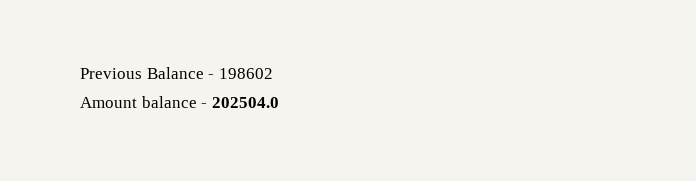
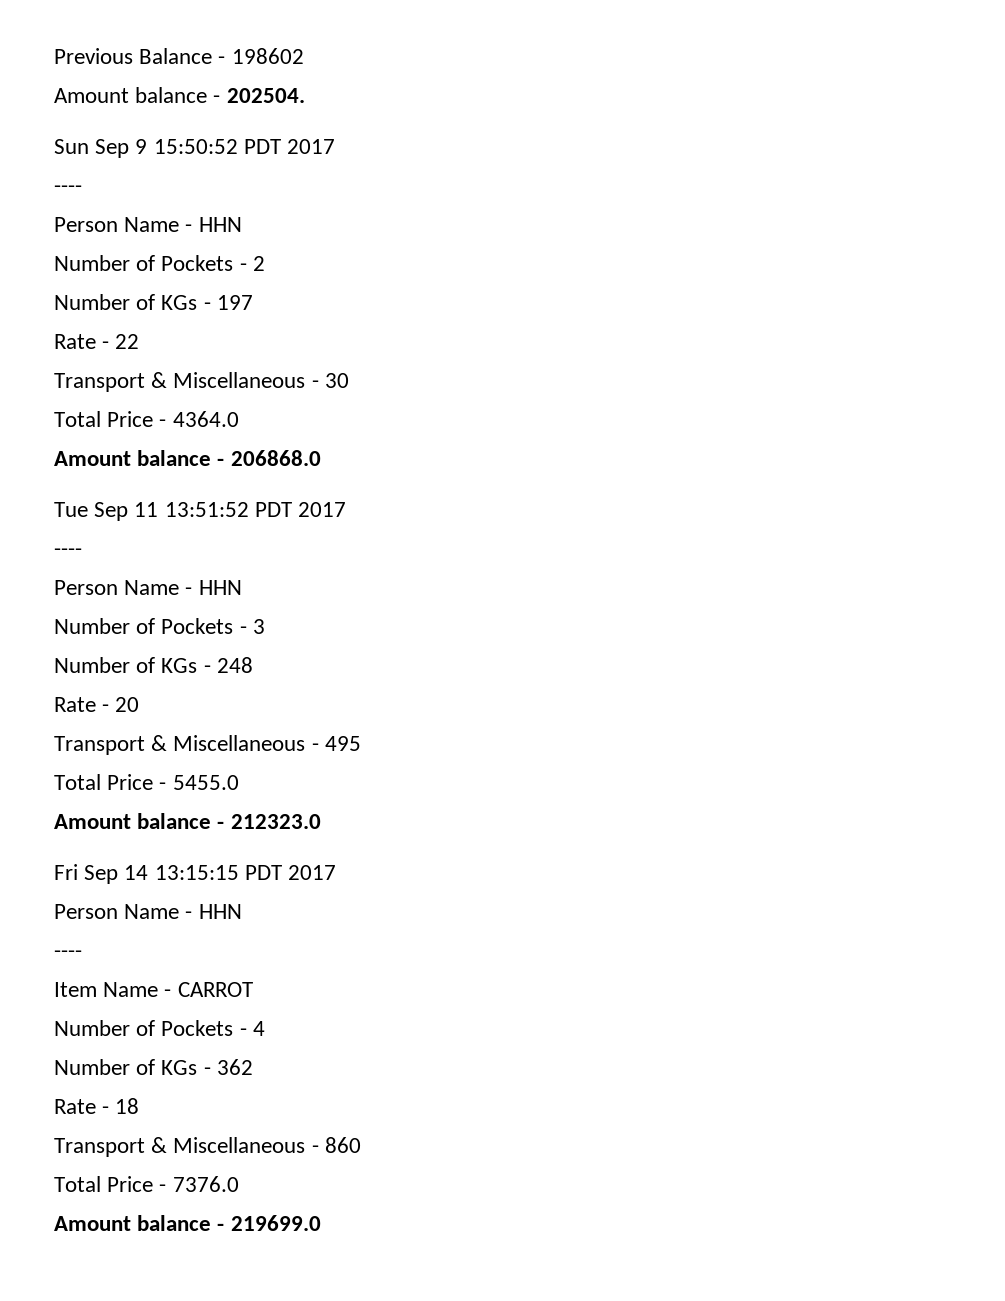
- Amount balance - 202504.0
+ Amount balance - 202504.
+ Sun Sep 9 15:50:52 PDT 2017
+ ----
+ Person Name - HHN
+ Number of Pockets - 2
+ Number of KGs - 197
+ Rate - 22
+ Transport & Miscellaneous - 30
+ Total Price - 4364.0
+ Amount balance - 206868.0
+ Tue Sep 11 13:51:52 PDT 2017
+ ----
+ Person Name - HHN
+ Number of Pockets - 3
+ Number of KGs - 248
+ Rate - 20
+ Transport & Miscellaneous - 495
+ Total Price - 5455.0
+ Amount balance - 212323.0
+ Fri Sep 14 13:15:15 PDT 2017
+ Person Name - HHN
+ ----
+ Item Name - CARROT
+ Number of Pockets - 4
+ Number of KGs - 362
+ Rate - 18
+ Transport & Miscellaneous - 860
+ Total Price - 7376.0
+ Amount balance - 219699.0

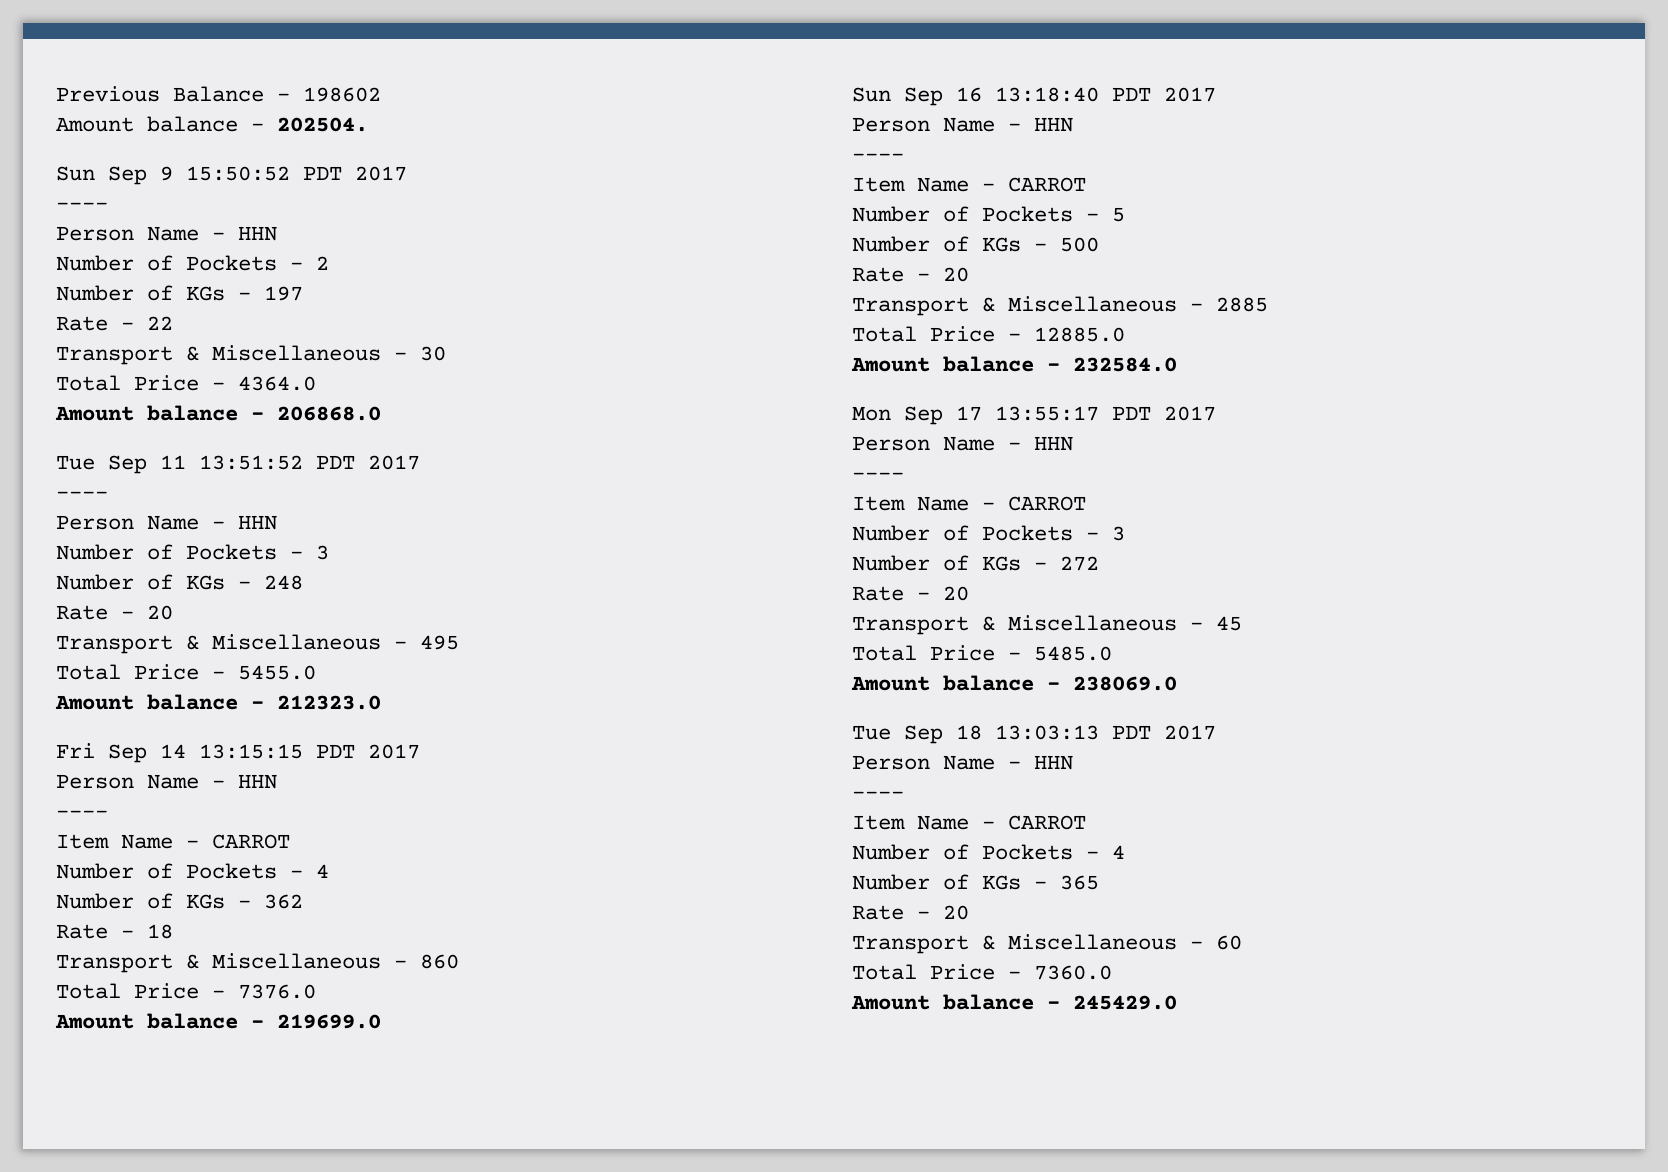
+ Sun Sep 16 13:18:40 PDT 2017
+ Person Name - HHN
+ ----
+ Item Name - CARROT
+ Number of Pockets - 5
+ Number of KGs - 500
+ Rate - 20
+ Transport & Miscellaneous - 2885
+ Total Price - 12885.0
+ Amount balance - 232584.0
+ Mon Sep 17 13:55:17 PDT 2017
+ Person Name - HHN
+ ----
+ Item Name - CARROT
+ Number of Pockets - 3
+ Number of KGs - 272
+ Rate - 20
+ Transport & Miscellaneous - 45
+ Total Price - 5485.0
+ Amount balance - 238069.0
+ Tue Sep 18 13:03:13 PDT 2017
+ Person Name - HHN
+ ----
+ Item Name - CARROT
+ Number of Pockets - 4
+ Number of KGs - 365
+ Rate - 20
+ Transport & Miscellaneous - 60
+ Total Price - 7360.0
+ Amount balance - 245429.0

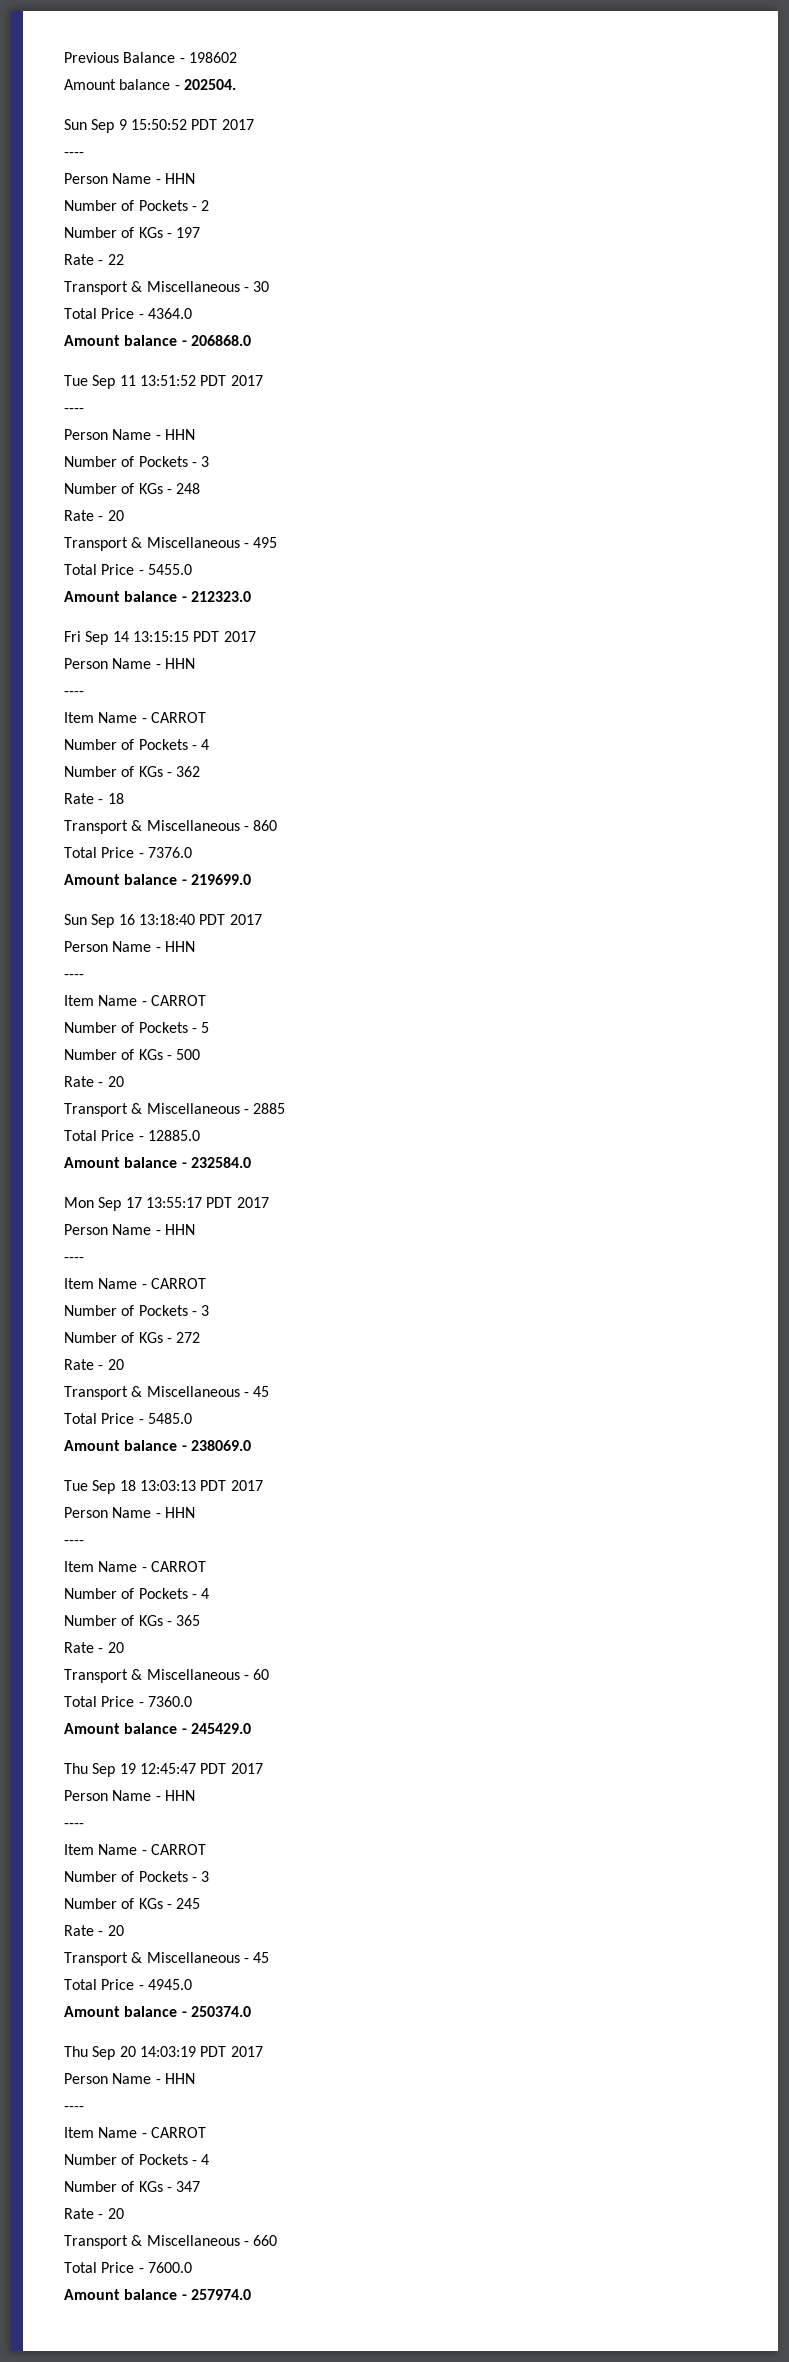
+ Thu Sep 19 12:45:47 PDT 2017
+ Person Name - HHN
+ ----
+ Item Name - CARROT
+ Number of Pockets - 3
+ Number of KGs - 245
+ Rate - 20
+ Transport & Miscellaneous - 45
+ Total Price - 4945.0
+ Amount balance - 250374.0
+ Thu Sep 20 14:03:19 PDT 2017
+ Person Name - HHN
+ ----
+ Item Name - CARROT
+ Number of Pockets - 4
+ Number of KGs - 347
+ Rate - 20
+ Transport & Miscellaneous - 660
+ Total Price - 7600.0
+ Amount balance - 257974.0

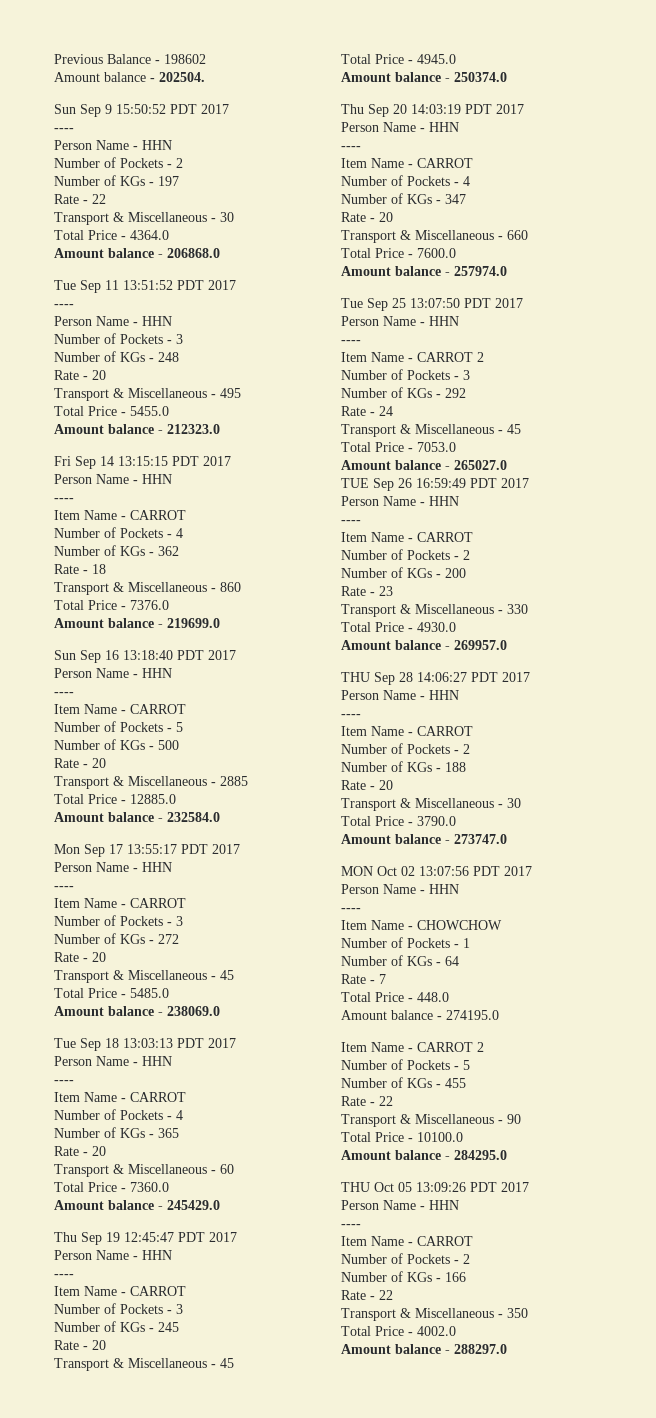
+ Tue Sep 25 13:07:50 PDT 2017
+ Person Name - HHN
+ ----
+ Item Name - CARROT 2
+ Number of Pockets - 3
+ Number of KGs - 292
+ Rate - 24
+ Transport & Miscellaneous - 45
+ Total Price - 7053.0
+ Amount balance - 265027.0
+ TUE Sep 26 16:59:49 PDT 2017
+ Person Name - HHN
+ ----
+ Item Name - CARROT
+ Number of Pockets - 2
+ Number of KGs - 200
+ Rate - 23
+ Transport & Miscellaneous - 330
+ Total Price - 4930.0
+ Amount balance - 269957.0
+ THU Sep 28 14:06:27 PDT 2017
+ Person Name - HHN
+ ----
+ Item Name - CARROT
+ Number of Pockets - 2
+ Number of KGs - 188
+ Rate - 20
+ Transport & Miscellaneous - 30
+ Total Price - 3790.0
+ Amount balance - 273747.0
+ MON Oct 02 13:07:56 PDT 2017
+ Person Name - HHN
+ ----
+ Item Name - CHOWCHOW
+ Number of Pockets - 1
+ Number of KGs - 64
+ Rate - 7
+ Total Price - 448.0
+ Amount balance - 274195.0
+ Item Name - CARROT 2
+ Number of Pockets - 5
+ Number of KGs - 455
+ Rate - 22
+ Transport & Miscellaneous - 90
+ Total Price - 10100.0
+ Amount balance - 284295.0
+ THU Oct 05 13:09:26 PDT 2017
+ Person Name - HHN
+ ----
+ Item Name - CARROT
+ Number of Pockets - 2
+ Number of KGs - 166
+ Rate - 22
+ Transport & Miscellaneous - 350
+ Total Price - 4002.0
+ Amount balance - 288297.0

